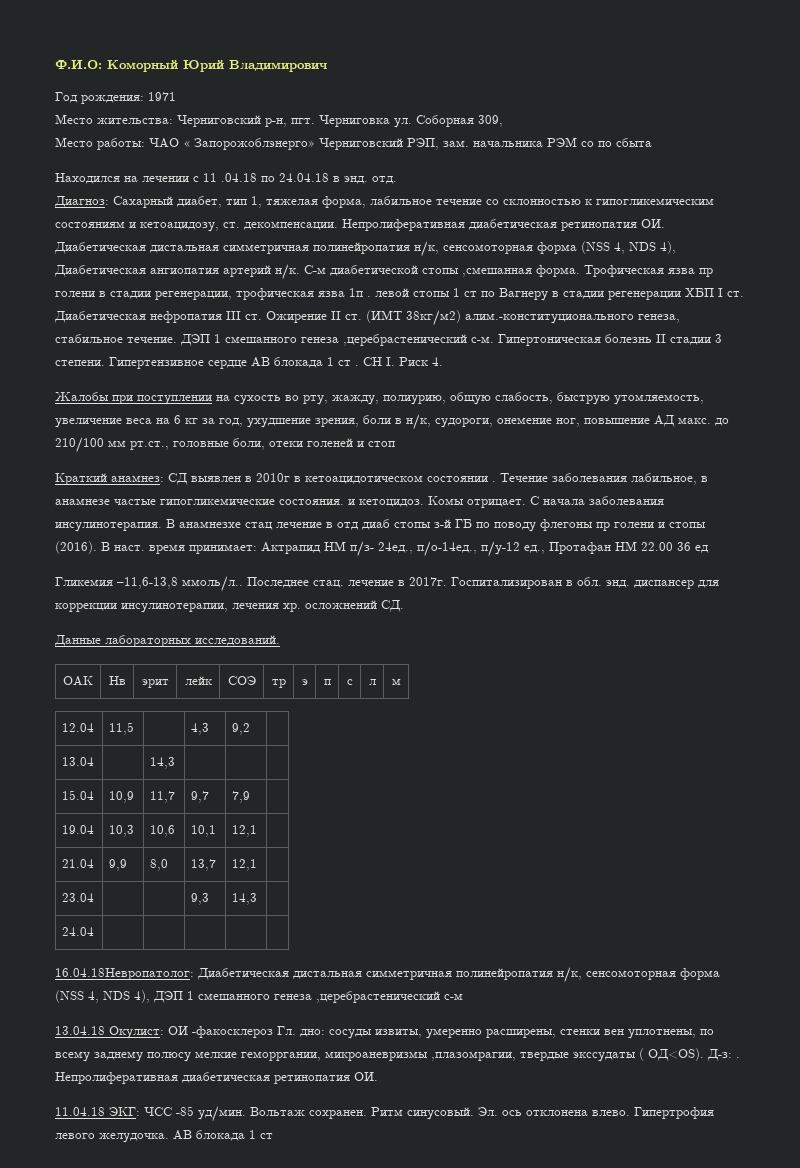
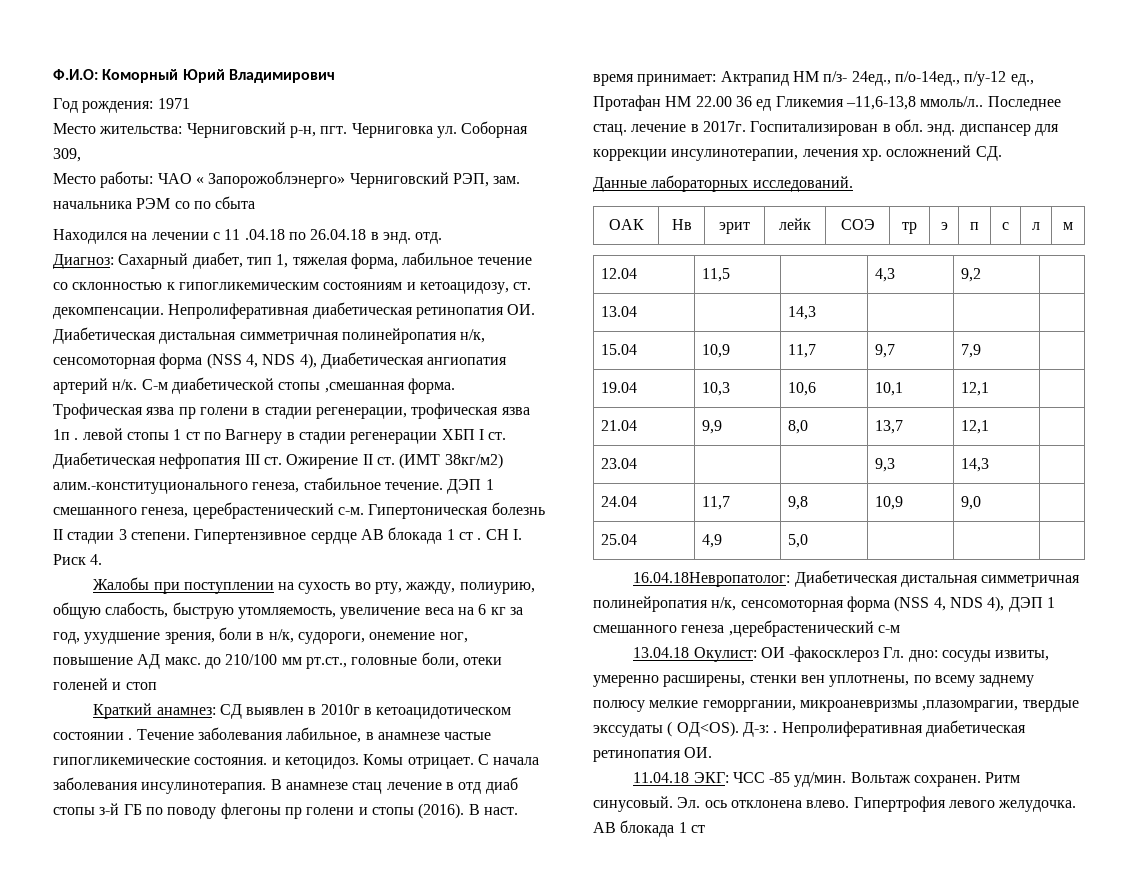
- Находился на лечении с 11 .04.18 по 24.04.18 в энд. отд.
+ Находился на лечении с 11 .04.18 по 26.04.18 в энд. отд.
- ДЭП 1 смешанного генеза ,церебрастенический с-м.
+ ДЭП 1 смешанного генеза, церебрастенический с-м.
- В анамнезхе стац лечение в отд диаб стопы з-й ГБ по поводу флегоны пр голени и стопы (2016).
+ В анамнезе стац лечение в отд диаб стопы з-й ГБ по поводу флегоны пр голени и стопы (2016).
- В наст. время принимает: Актрапид НМ п/з- 24ед., п/о-14ед., п/у-12 ед., Протафан НМ 22.00 36 ед
- Гликемия –11,6-13,8 ммоль/л..
+ В наст. время принимает: Актрапид НМ п/з- 24ед., п/о-14ед., п/у-12 ед., Протафан НМ 22.00 36 ед Гликемия –11,6-13,8 ммоль/л..
- 24.04 | | | | |
+ 24.04 | 11,7 | 9,8 | 10,9 | 9,0 |
+ 25.04 | 4,9 | 5,0 | | |

